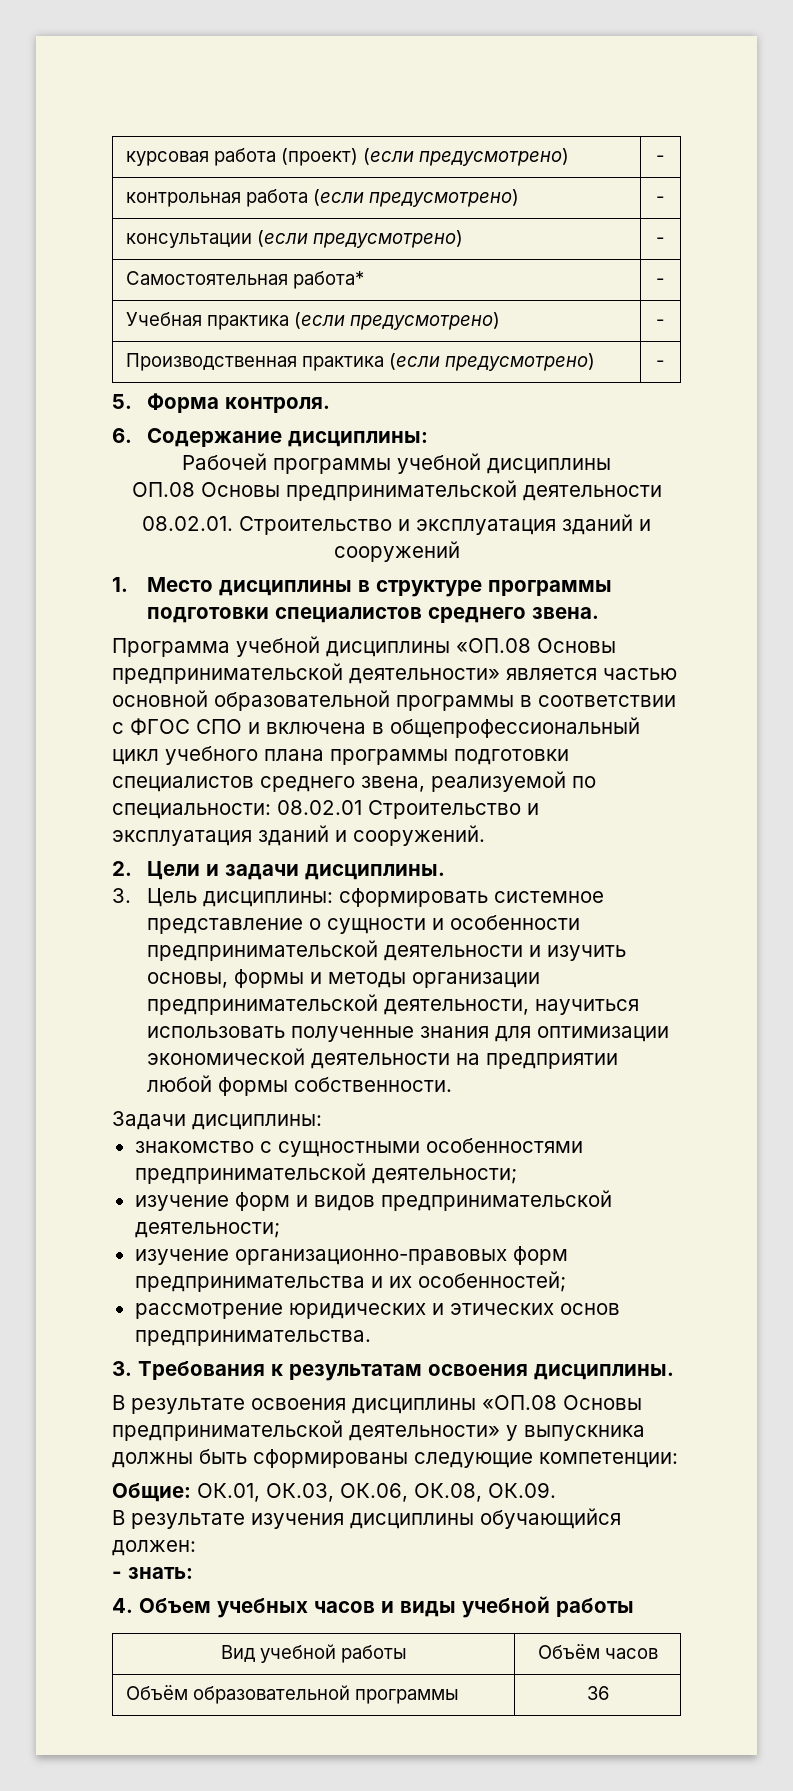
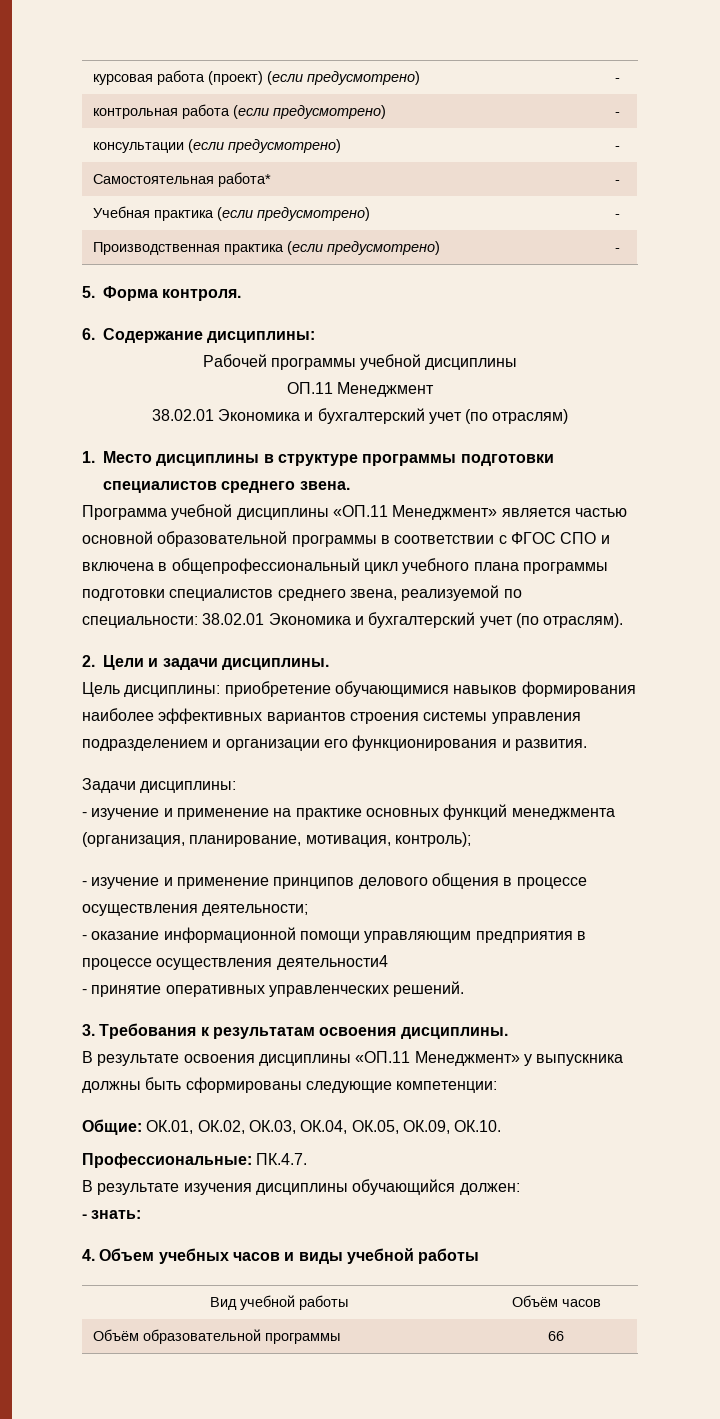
- ОП.08 Основы предпринимательской деятельности
- 08.02.01. Строительство и эксплуатация зданий и сооружений
+ ОП.11 Менеджмент
+ 38.02.01 Экономика и бухгалтерский учет (по отраслям)
- Программа учебной дисциплины «ОП.08 Основы предпринимательской деятельности» является частью основной образовательной программы в соответствии с ФГОС СПО и включена в общепрофессиональный цикл учебного плана программы подготовки специалистов среднего звена, реализуемой по специальности: 08.02.01 Строительство и эксплуатация зданий и сооружений.
+ Программа учебной дисциплины «ОП.11 Менеджмент» является частью основной образовательной программы в соответствии с ФГОС СПО и включена в общепрофессиональный цикл учебного плана программы подготовки специалистов среднего звена, реализуемой по специальности: 38.02.01 Экономика и бухгалтерский учет (по отраслям).
- 3. Цель дисциплины: сформировать системное представление о сущности и особенности предпринимательской деятельности и изучить основы, формы и методы организации предпринимательской деятельности, научиться использовать полученные знания для оптимизации экономической деятельности на предприятии любой формы собственности.
+ Цель дисциплины: приобретение обучающимися навыков формирования наиболее эффективных вариантов строения системы управления подразделением и организации его функционирования и развития.
  Задачи дисциплины:
- знакомство с сущностными особенностями предпринимательской деятельности;
- изучение форм и видов предпринимательской деятельности;
- изучение организационно-правовых форм предпринимательства и их особенностей;
- рассмотрение юридических и этических основ предпринимательства.
+ - изучение и применение на практике основных функций менеджмента (организация, планирование, мотивация, контроль);
+ - изучение и применение принципов делового общения в процессе осуществления деятельности;
+ - оказание информационной помощи управляющим предприятия в процессе осуществления деятельности4
+ - принятие оперативных управленческих решений.
- В результате освоения дисциплины «ОП.08 Основы предпринимательской деятельности» у выпускника должны быть сформированы следующие компетенции:
+ В результате освоения дисциплины «ОП.11 Менеджмент» у выпускника должны быть сформированы следующие компетенции:
- Общие: ОК.01, ОК.03, ОК.06, ОК.08, ОК.09.
+ Общие: ОК.01, ОК.02, ОК.03, ОК.04, ОК.05, ОК.09, ОК.10.
+ Профессиональные: ПК.4.7.
- Объём образовательной программы | 36
+ Объём образовательной программы | 66

